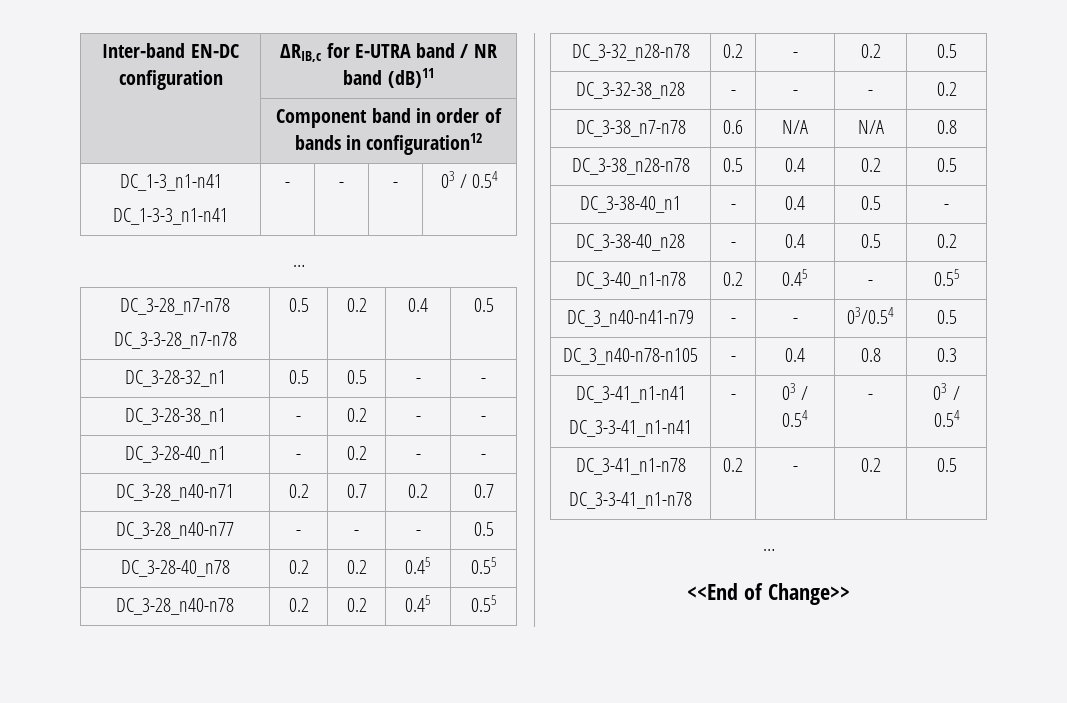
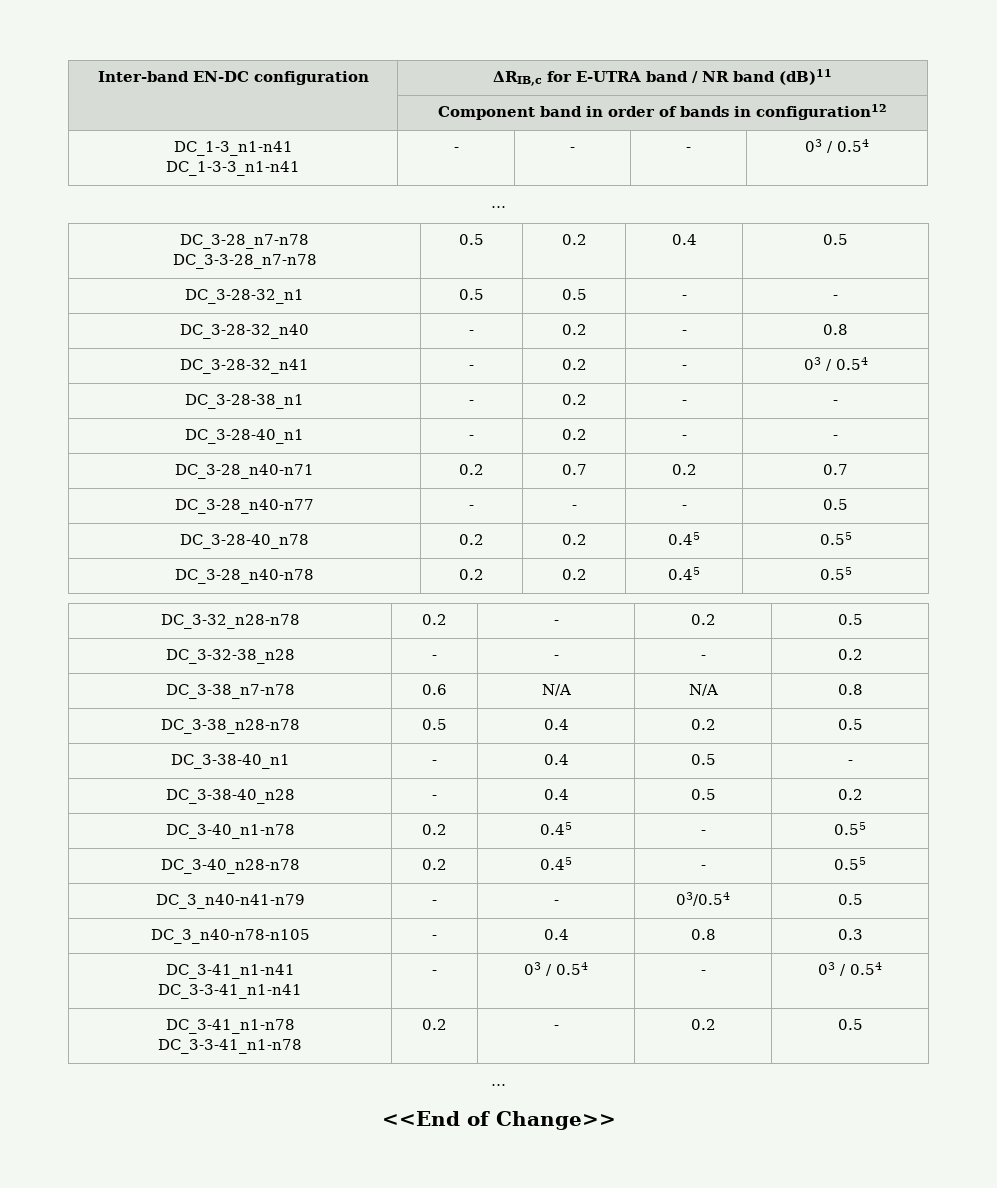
+ DC_3-28-32_n40 | - | 0.2 | - | 0.8
+ DC_3-28-32_n41 | - | 0.2 | - | 03 / 0.54
+ DC_3-40_n28-n78 | 0.2 | 0.45 | - | 0.55

